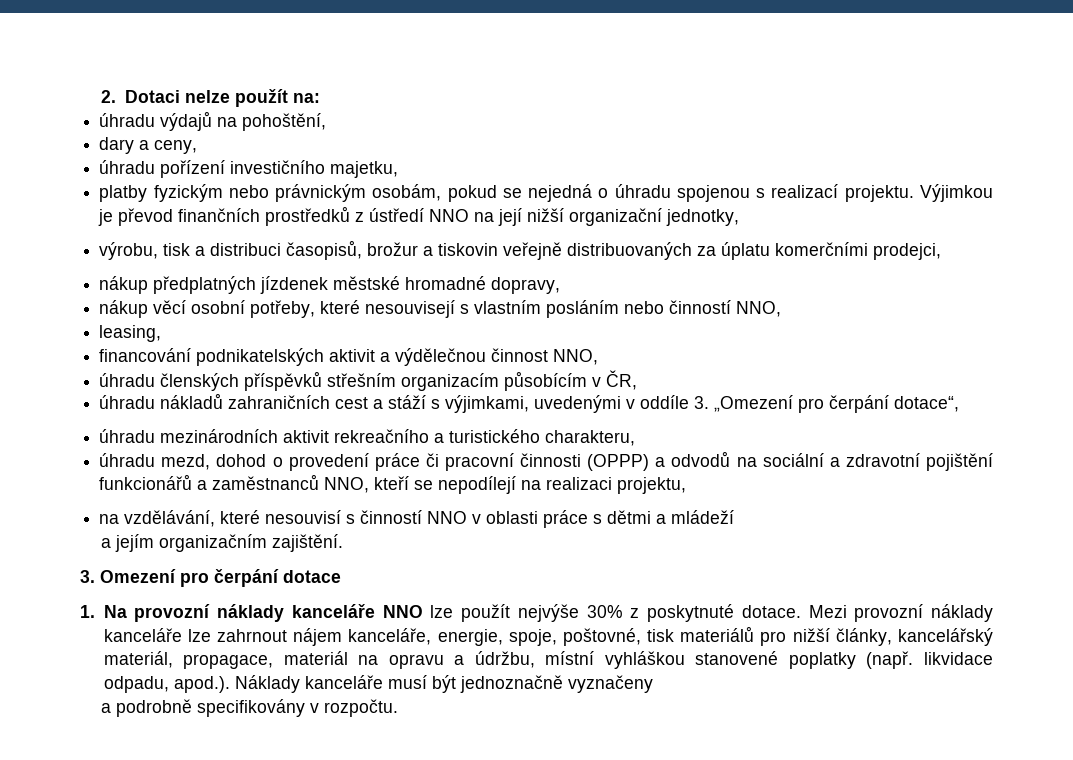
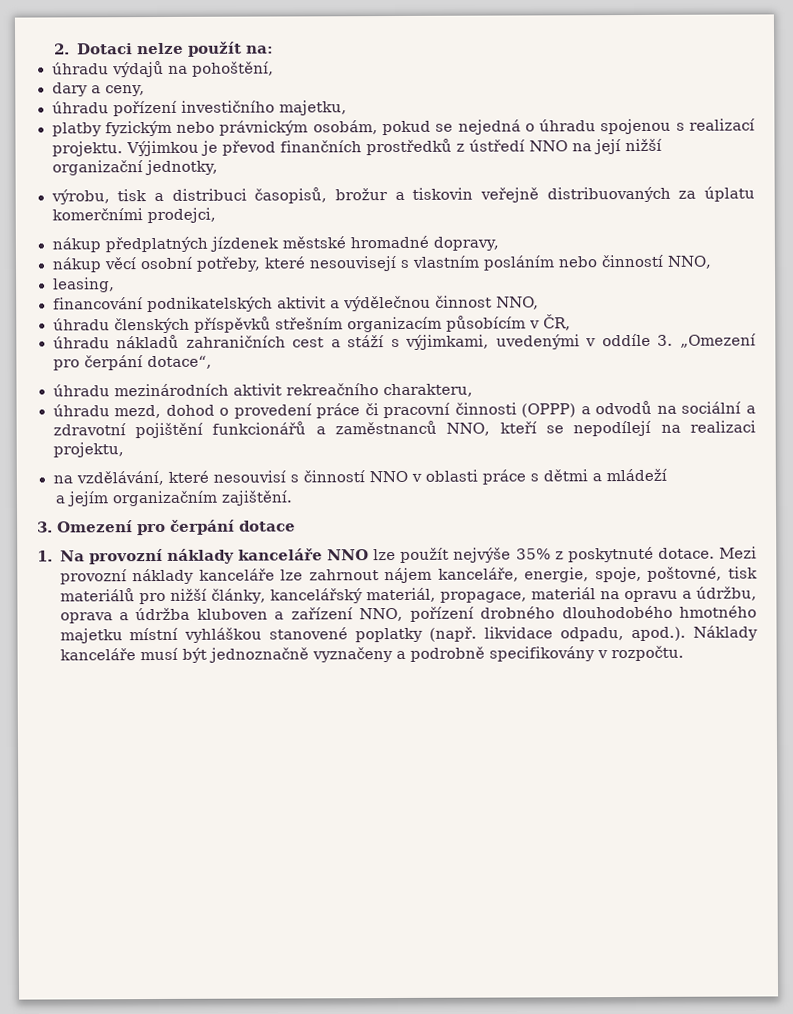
- úhradu mezinárodních aktivit rekreačního a turistického charakteru,
+ úhradu mezinárodních aktivit rekreačního charakteru,
- 1. Na provozní náklady kanceláře NNO lze použít nejvýše 30% z poskytnuté dotace.
+ 1. Na provozní náklady kanceláře NNO lze použít nejvýše 35% z poskytnuté dotace.
- Mezi provozní náklady kanceláře lze zahrnout nájem kanceláře, energie, spoje, poštovné, tisk materiálů pro nižší články, kancelářský materiál, propagace, materiál na opravu a údržbu, místní vyhláškou stanovené poplatky (např. likvidace odpadu, apod.). Náklady kanceláře musí být jednoznačně vyznačeny
- a podrobně specifikovány v rozpočtu.
+ Mezi provozní náklady kanceláře lze zahrnout nájem kanceláře, energie, spoje, poštovné, tisk materiálů pro nižší články, kancelářský materiál, propagace, materiál na opravu a údržbu, oprava a údržba kluboven a zařízení NNO, pořízení drobného dlouhodobého hmotného majetku místní vyhláškou stanovené poplatky (např. likvidace odpadu, apod.). Náklady kanceláře musí být jednoznačně vyznačeny a podrobně specifikovány v rozpočtu.

